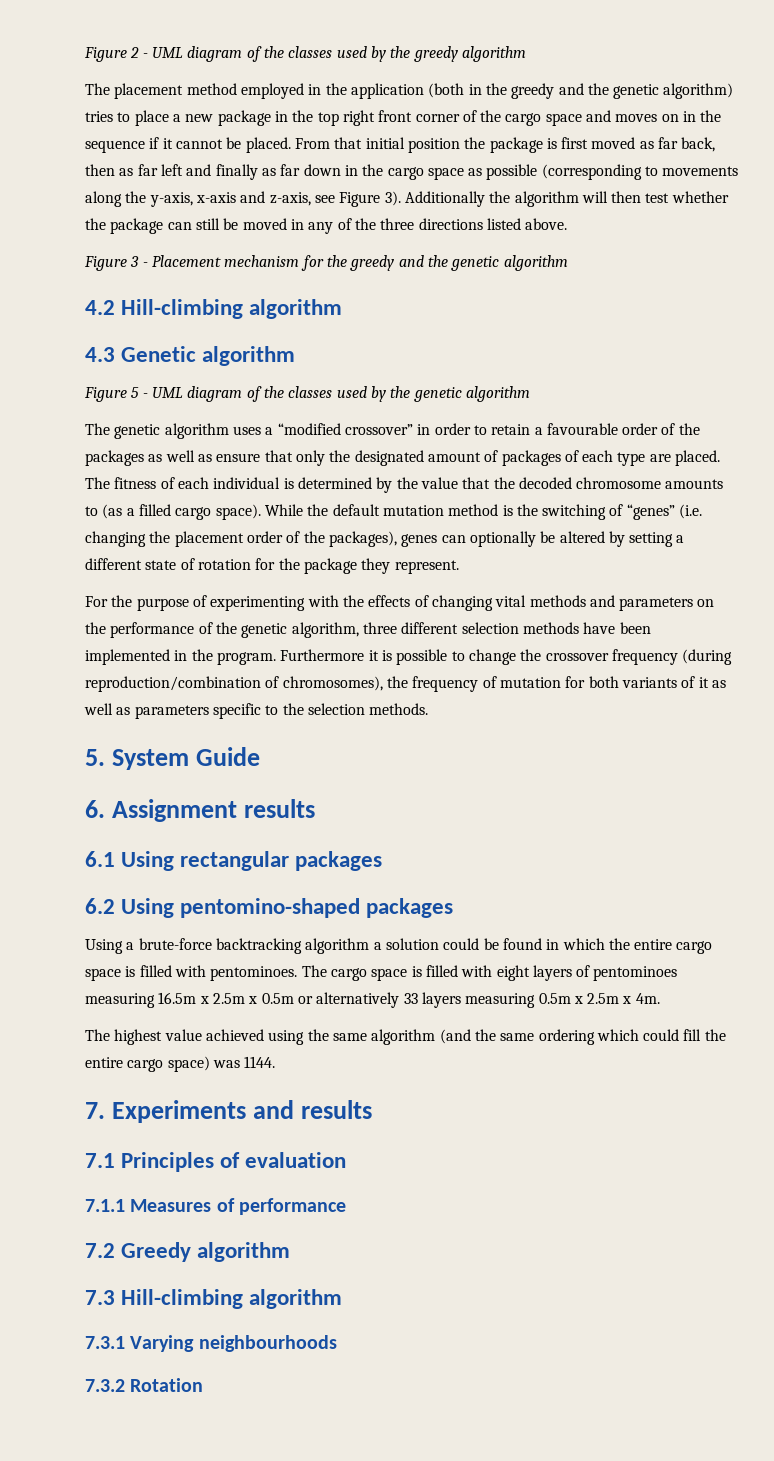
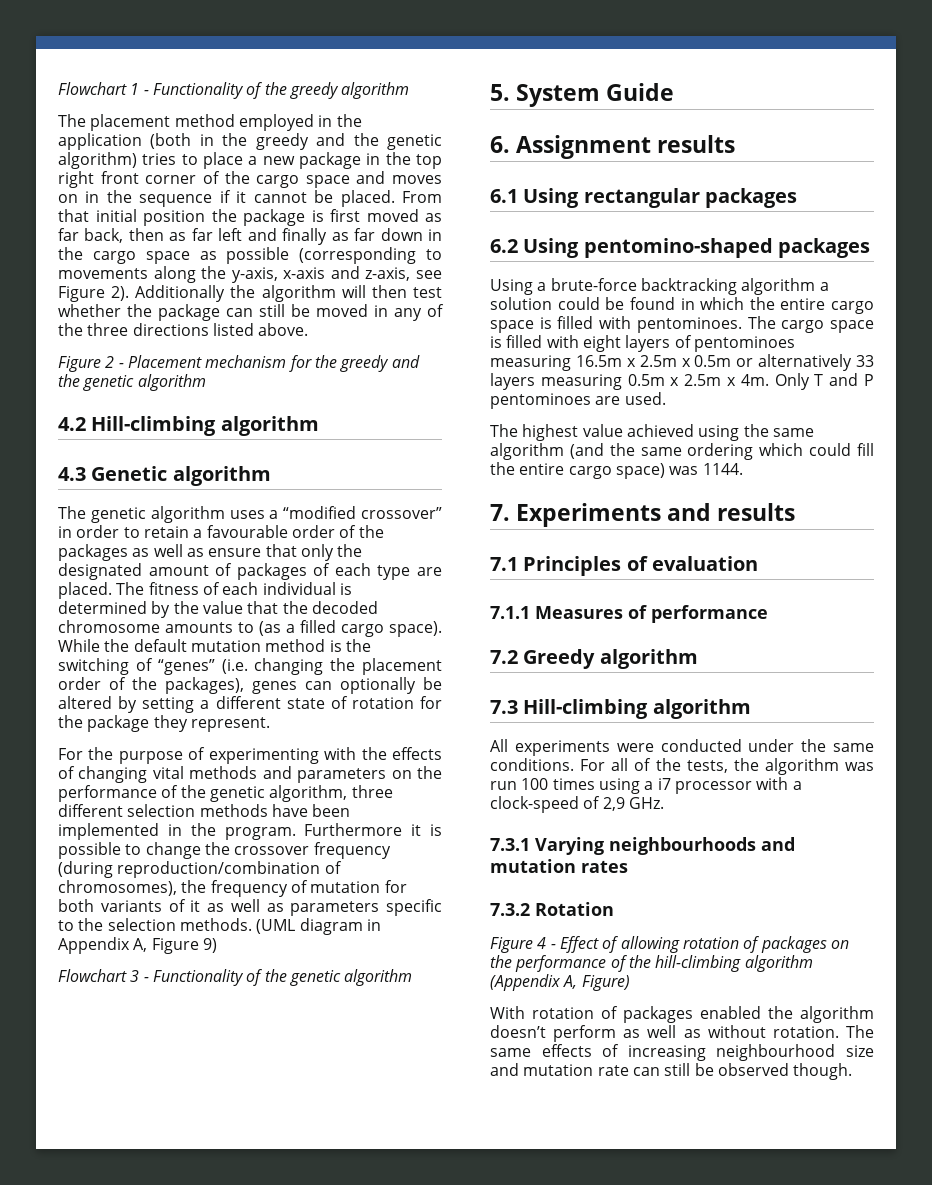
- Figure 2 - UML diagram of the classes used by the greedy algorithm
+ Flowchart 1 - Functionality of the greedy algorithm
- From that initial position the package is first moved as far back, then as far left and finally as far down in the cargo space as possible (corresponding to movements along the y-axis, x-axis and z-axis, see Figure 3).
+ From that initial position the package is first moved as far back, then as far left and finally as far down in the cargo space as possible (corresponding to movements along the y-axis, x-axis and z-axis, see Figure 2).
- Figure 3 - Placement mechanism for the greedy and the genetic algorithm
+ Figure 2 - Placement mechanism for the greedy and the genetic algorithm
- Figure 5 - UML diagram of the classes used by the genetic algorithm
+ (UML diagram in Appendix A, Figure 9)
+ Flowchart 3 - Functionality of the genetic algorithm
+ Only T and P pentominoes are used.
+ All experiments were conducted under the same conditions. For all of the tests, the algorithm was run 100 times using a i7 processor with a clock-speed of 2,9 GHz.
- 7.3.1 Varying neighbourhoods
+ 7.3.1 Varying neighbourhoods and mutation rates
+ Figure 4 - Effect of allowing rotation of packages on the performance of the hill-climbing algorithm (Appendix A, Figure)
+ With rotation of packages enabled the algorithm doesn’t perform as well as without rotation. The same effects of increasing neighbourhood size and mutation rate can still be observed though.

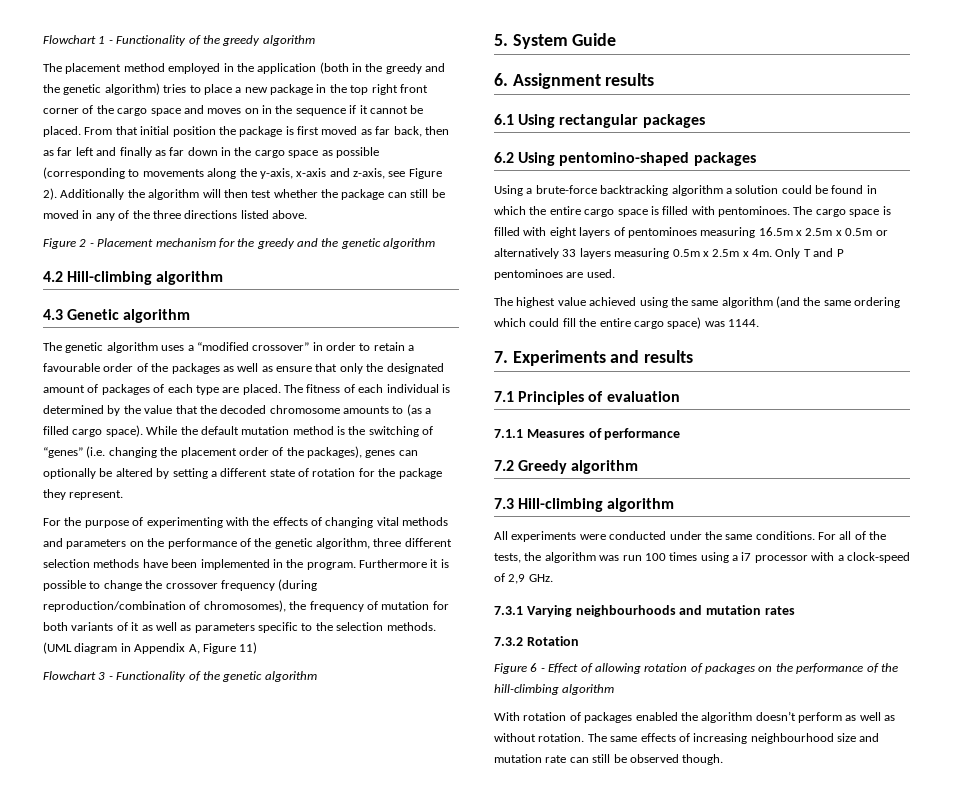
- (UML diagram in Appendix A, Figure 9)
+ (UML diagram in Appendix A, Figure 11)
- Figure 4 - Effect of allowing rotation of packages on the performance of the hill-climbing algorithm (Appendix A, Figure)
+ Figure 6 - Effect of allowing rotation of packages on the performance of the hill-climbing algorithm

